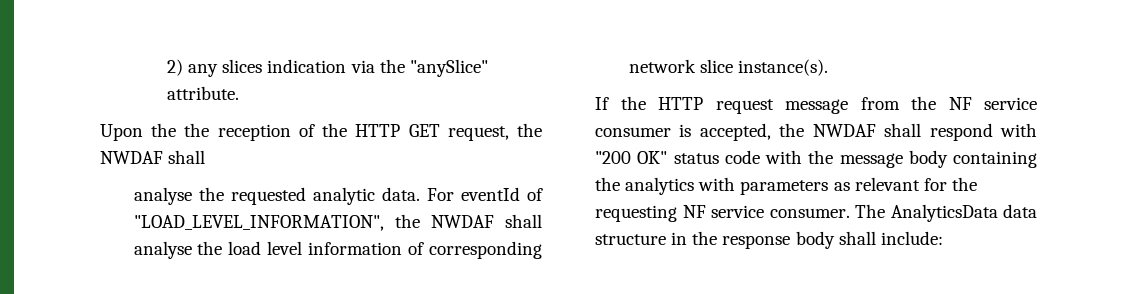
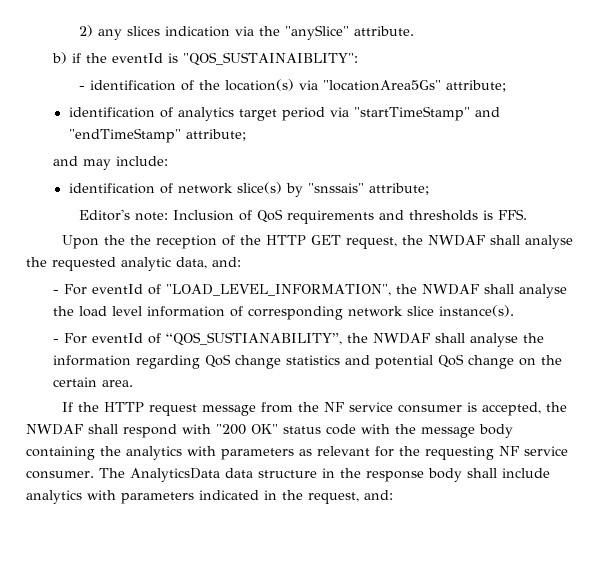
+ b) if the eventId is "QOS_SUSTAINAIBLITY":
+ - identification of the location(s) via "locationArea5Gs" attribute;
+ identification of analytics target period via "startTimeStamp" and "endTimeStamp" attribute;
+ and may include:
+ identification of network slice(s) by "snssais" attribute;
+ Editor's note: Inclusion of QoS requirements and thresholds is FFS.
- Upon the the reception of the HTTP GET request, the NWDAF shall
- analyse the requested analytic data. For eventId of "LOAD_LEVEL_INFORMATION", the NWDAF shall analyse the load level information of corresponding network slice instance(s).
+ Upon the the reception of the HTTP GET request, the NWDAF shall analyse the requested analytic data, and:
+ - For eventId of "LOAD_LEVEL_INFORMATION", the NWDAF shall analyse the load level information of corresponding network slice instance(s).
+ - For eventId of “QOS_SUSTIANABILITY”, the NWDAF shall analyse the information regarding QoS change statistics and potential QoS change on the certain area.
- The AnalyticsData data structure in the response body shall include:
+ The AnalyticsData data structure in the response body shall include analytics with parameters indicated in the request, and:

